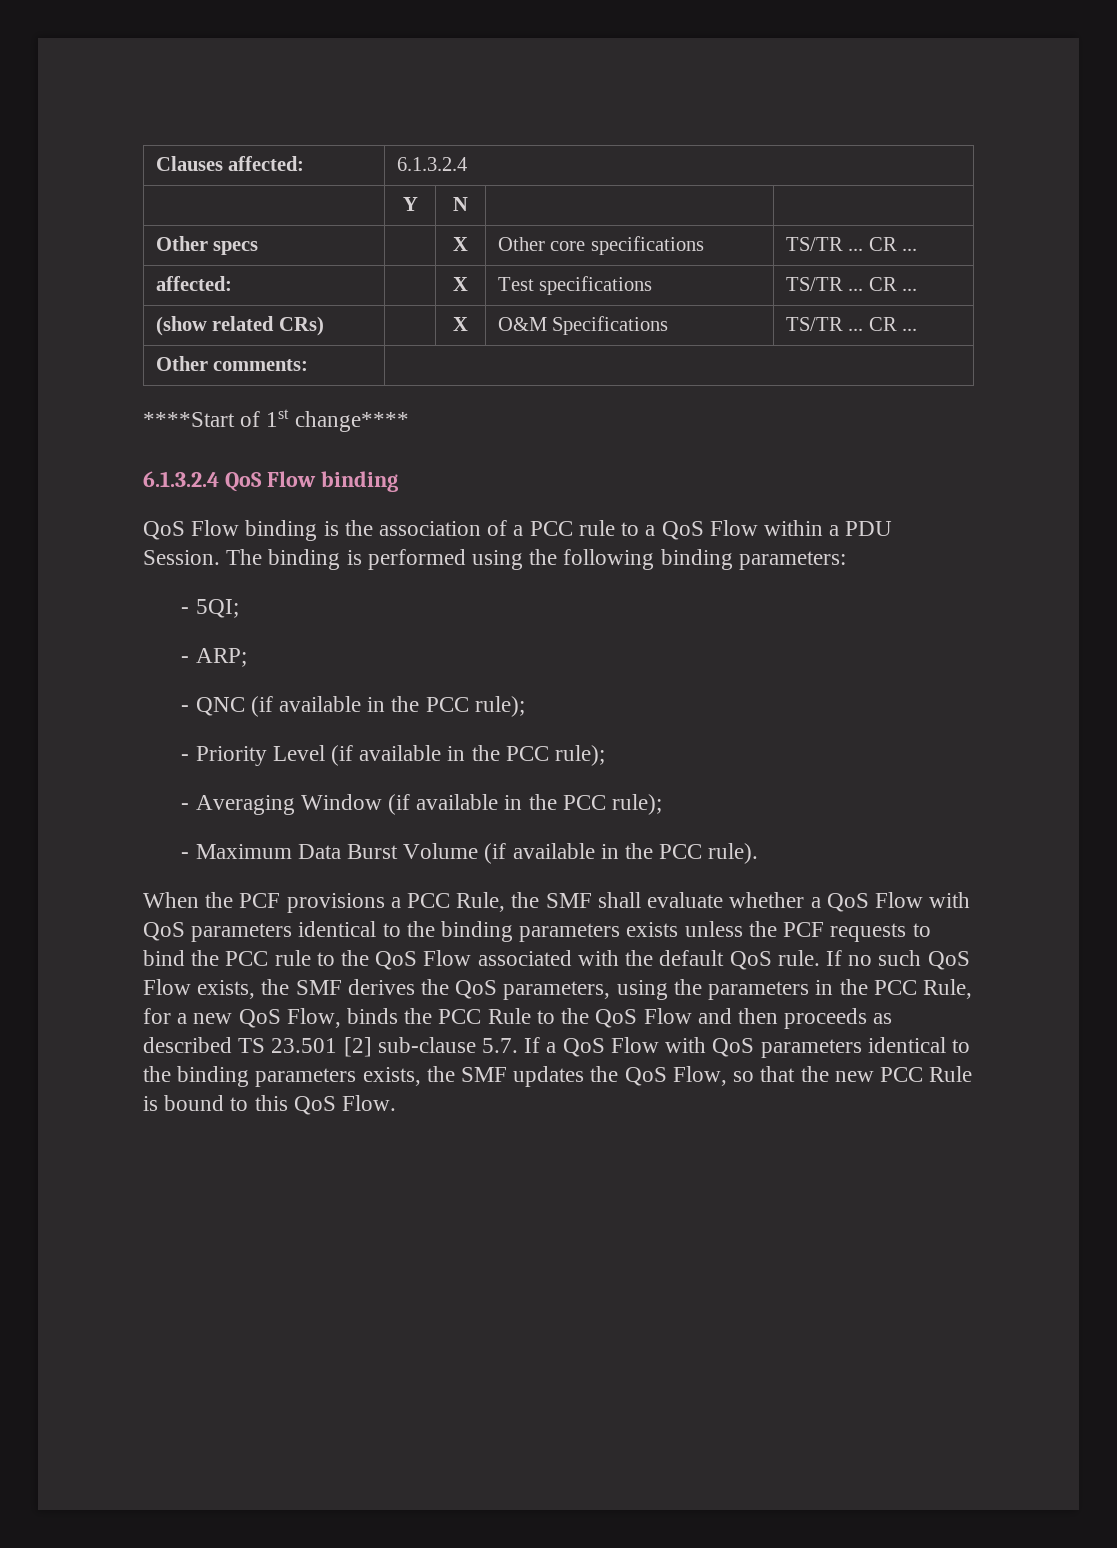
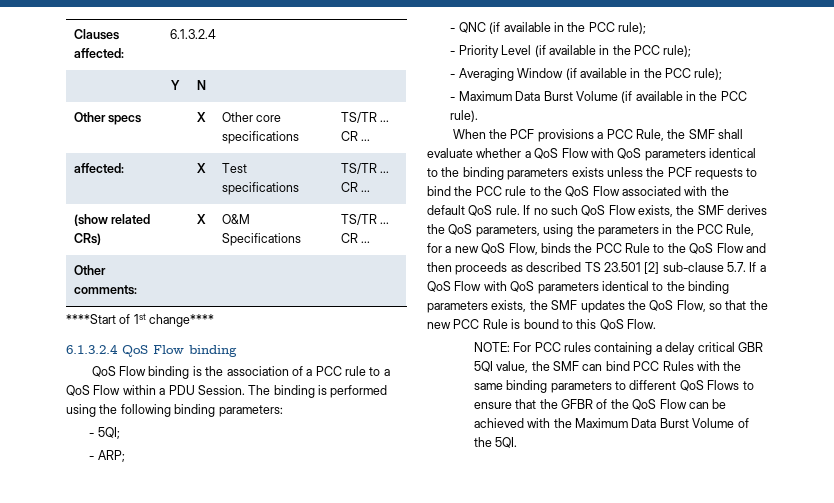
+ NOTE: For PCC rules containing a delay critical GBR 5QI value, the SMF can bind PCC Rules with the same binding parameters to different QoS Flows to ensure that the GFBR of the QoS Flow can be achieved with the Maximum Data Burst Volume of the 5QI.

